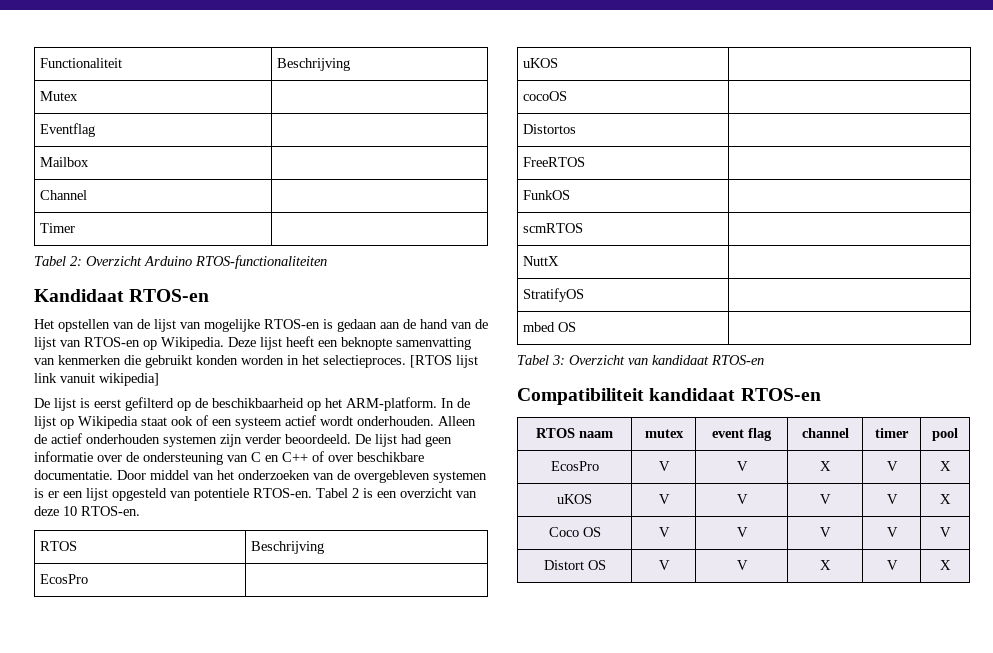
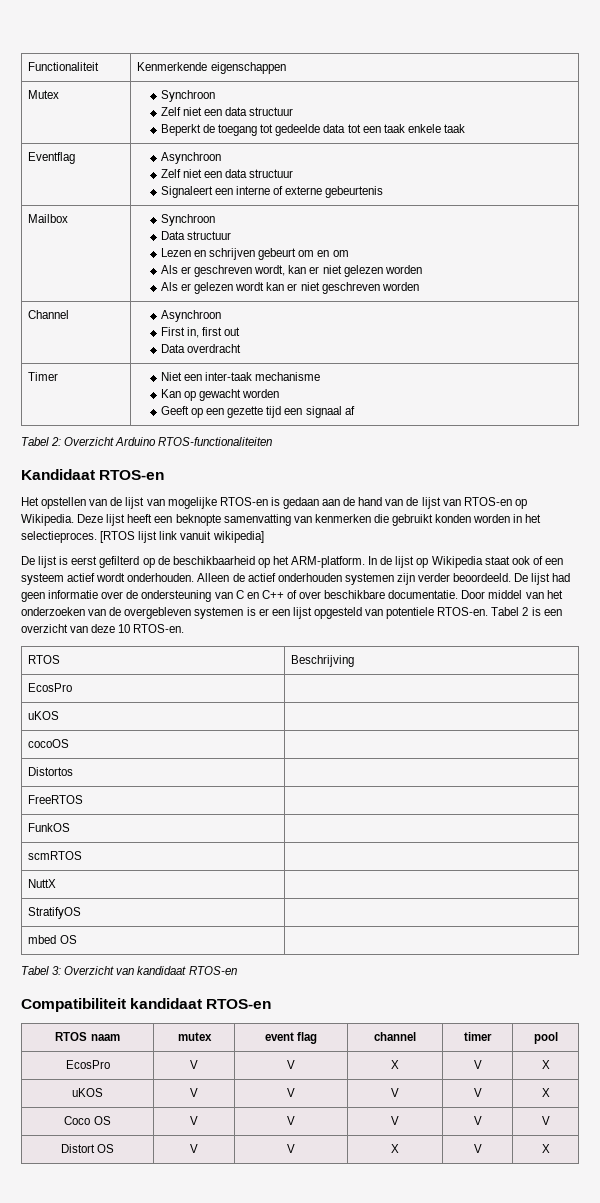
- Functionaliteit | Beschrijving
+ Functionaliteit | Kenmerkende eigenschappen
- Mutex |
- Eventflag |
- Mailbox |
- Channel |
- Timer |
+ Mutex | Synchroon
+ Zelf niet een data structuur
+ Beperkt de toegang tot gedeelde data tot een taak enkele taak
+ Eventflag | Asynchroon
+ Zelf niet een data structuur
+ Signaleert een interne of externe gebeurtenis
+ Mailbox | Synchroon
+ Data structuur
+ Lezen en schrijven gebeurt om en om
+ Als er geschreven wordt, kan er niet gelezen worden
+ Als er gelezen wordt kan er niet geschreven worden
+ Channel | Asynchroon
+ First in, first out
+ Data overdracht
+ Timer | Niet een inter-taak mechanisme
+ Kan op gewacht worden
+ Geeft op een gezette tijd een signaal af

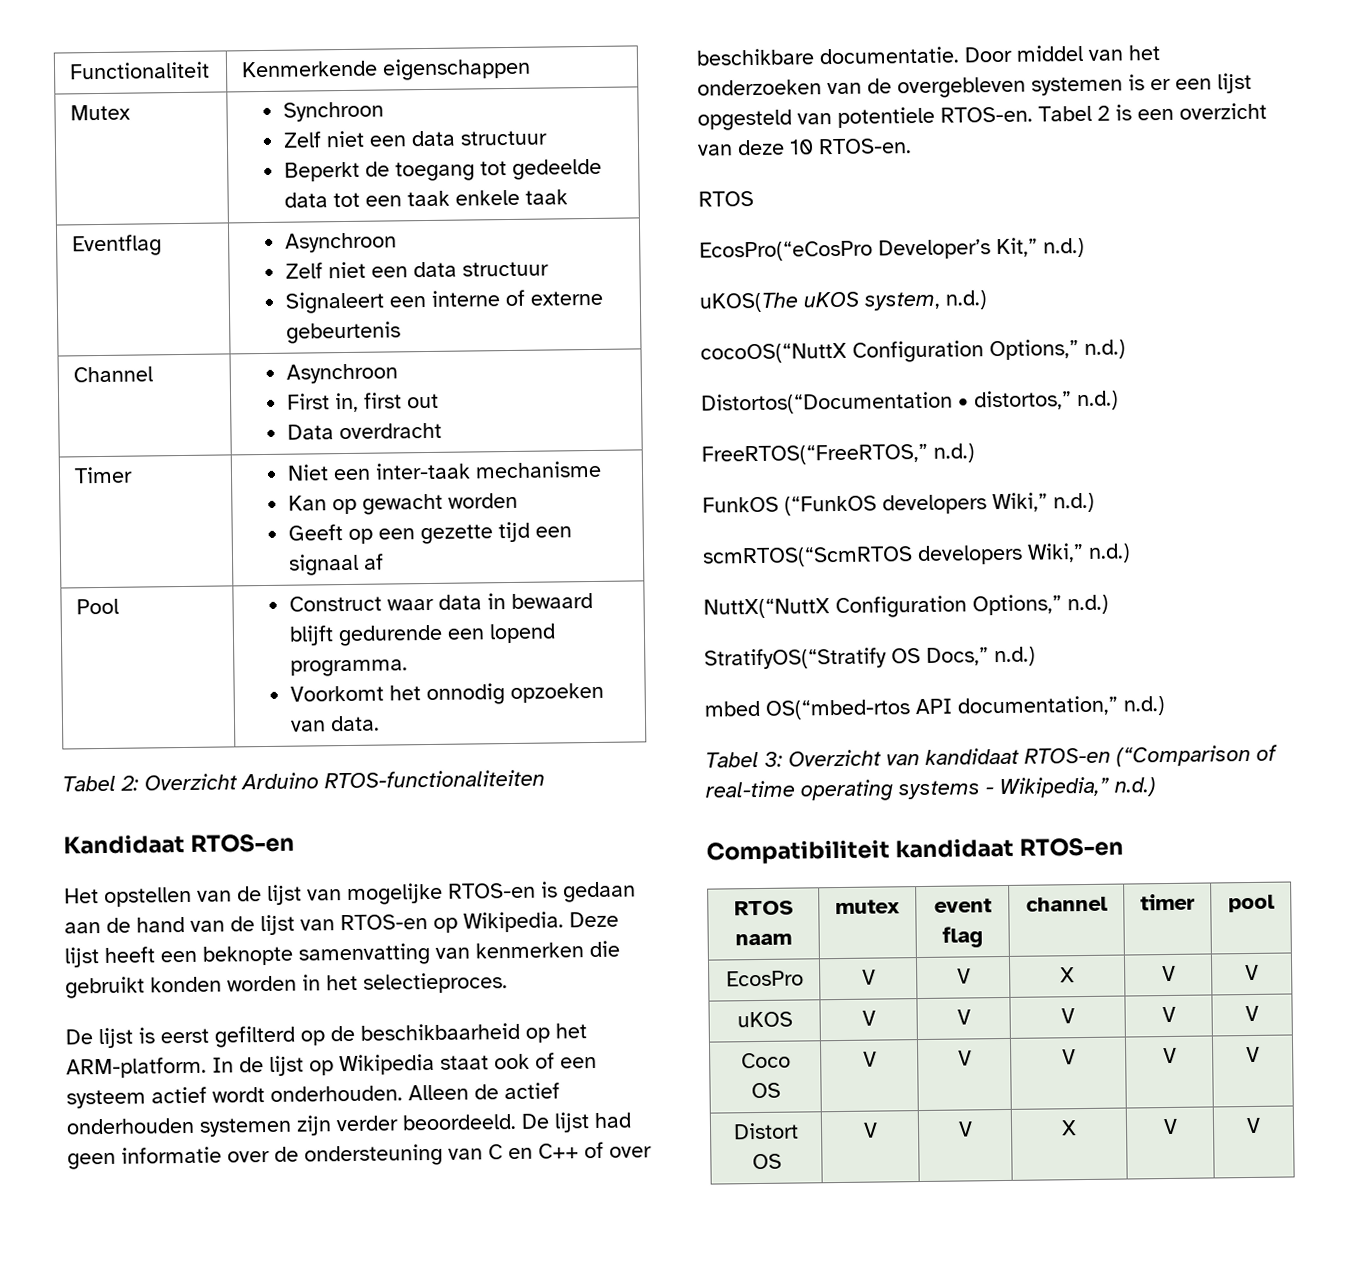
- Mailbox | Synchroon
- Data structuur
- Lezen en schrijven gebeurt om en om
- Als er geschreven wordt, kan er niet gelezen worden
- Als er gelezen wordt kan er niet geschreven worden
+ Pool | Construct waar data in bewaard blijft gedurende een lopend programma.
+ Voorkomt het onnodig opzoeken van data.
- [RTOS lijst link vanuit wikipedia]
  Tabel 2 is een overzicht van deze 10 RTOS-en.
- RTOS | Beschrijving
- EcosPro |
- uKOS |
- cocoOS |
- Distortos |
- FreeRTOS |
- FunkOS |
- scmRTOS |
- NuttX |
- StratifyOS |
- mbed OS |
+ RTOS
+ EcosPro(“eCosPro Developer’s Kit,” n.d.)
+ uKOS(The uKOS system, n.d.)
+ cocoOS(“NuttX Configuration Options,” n.d.)
+ Distortos(“Documentation • distortos,” n.d.)
+ FreeRTOS(“FreeRTOS,” n.d.)
+ FunkOS (“FunkOS developers Wiki,” n.d.)
+ scmRTOS(“ScmRTOS developers Wiki,” n.d.)
+ NuttX(“NuttX Configuration Options,” n.d.)
+ StratifyOS(“Stratify OS Docs,” n.d.)
+ mbed OS(“mbed-rtos API documentation,” n.d.)
- Tabel 3: Overzicht van kandidaat RTOS-en
+ Tabel 3: Overzicht van kandidaat RTOS-en (“Comparison of real-time operating systems - Wikipedia,” n.d.)
- EcosPro | V | V | X | V | X
+ EcosPro | V | V | X | V | V
- uKOS | V | V | V | V | X
+ uKOS | V | V | V | V | V
- Distort OS | V | V | X | V | X
+ Distort OS | V | V | X | V | V

